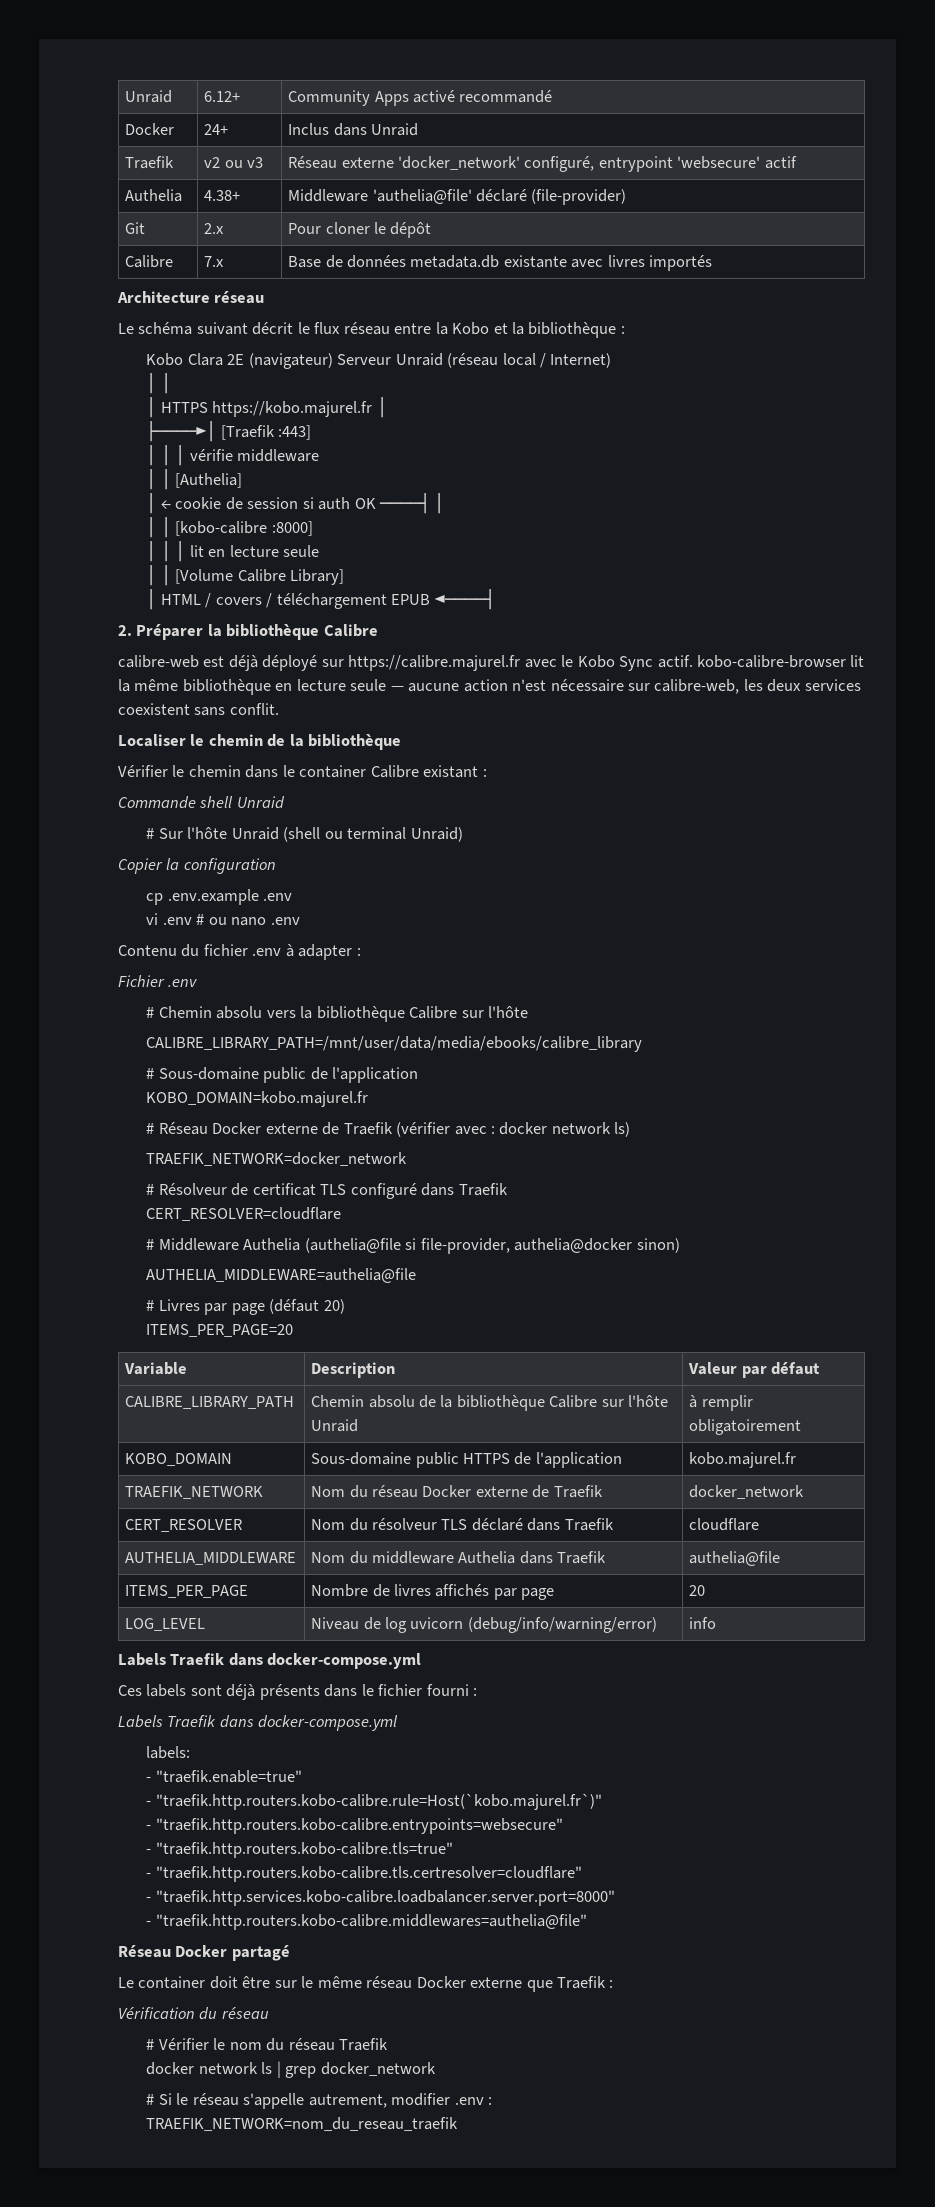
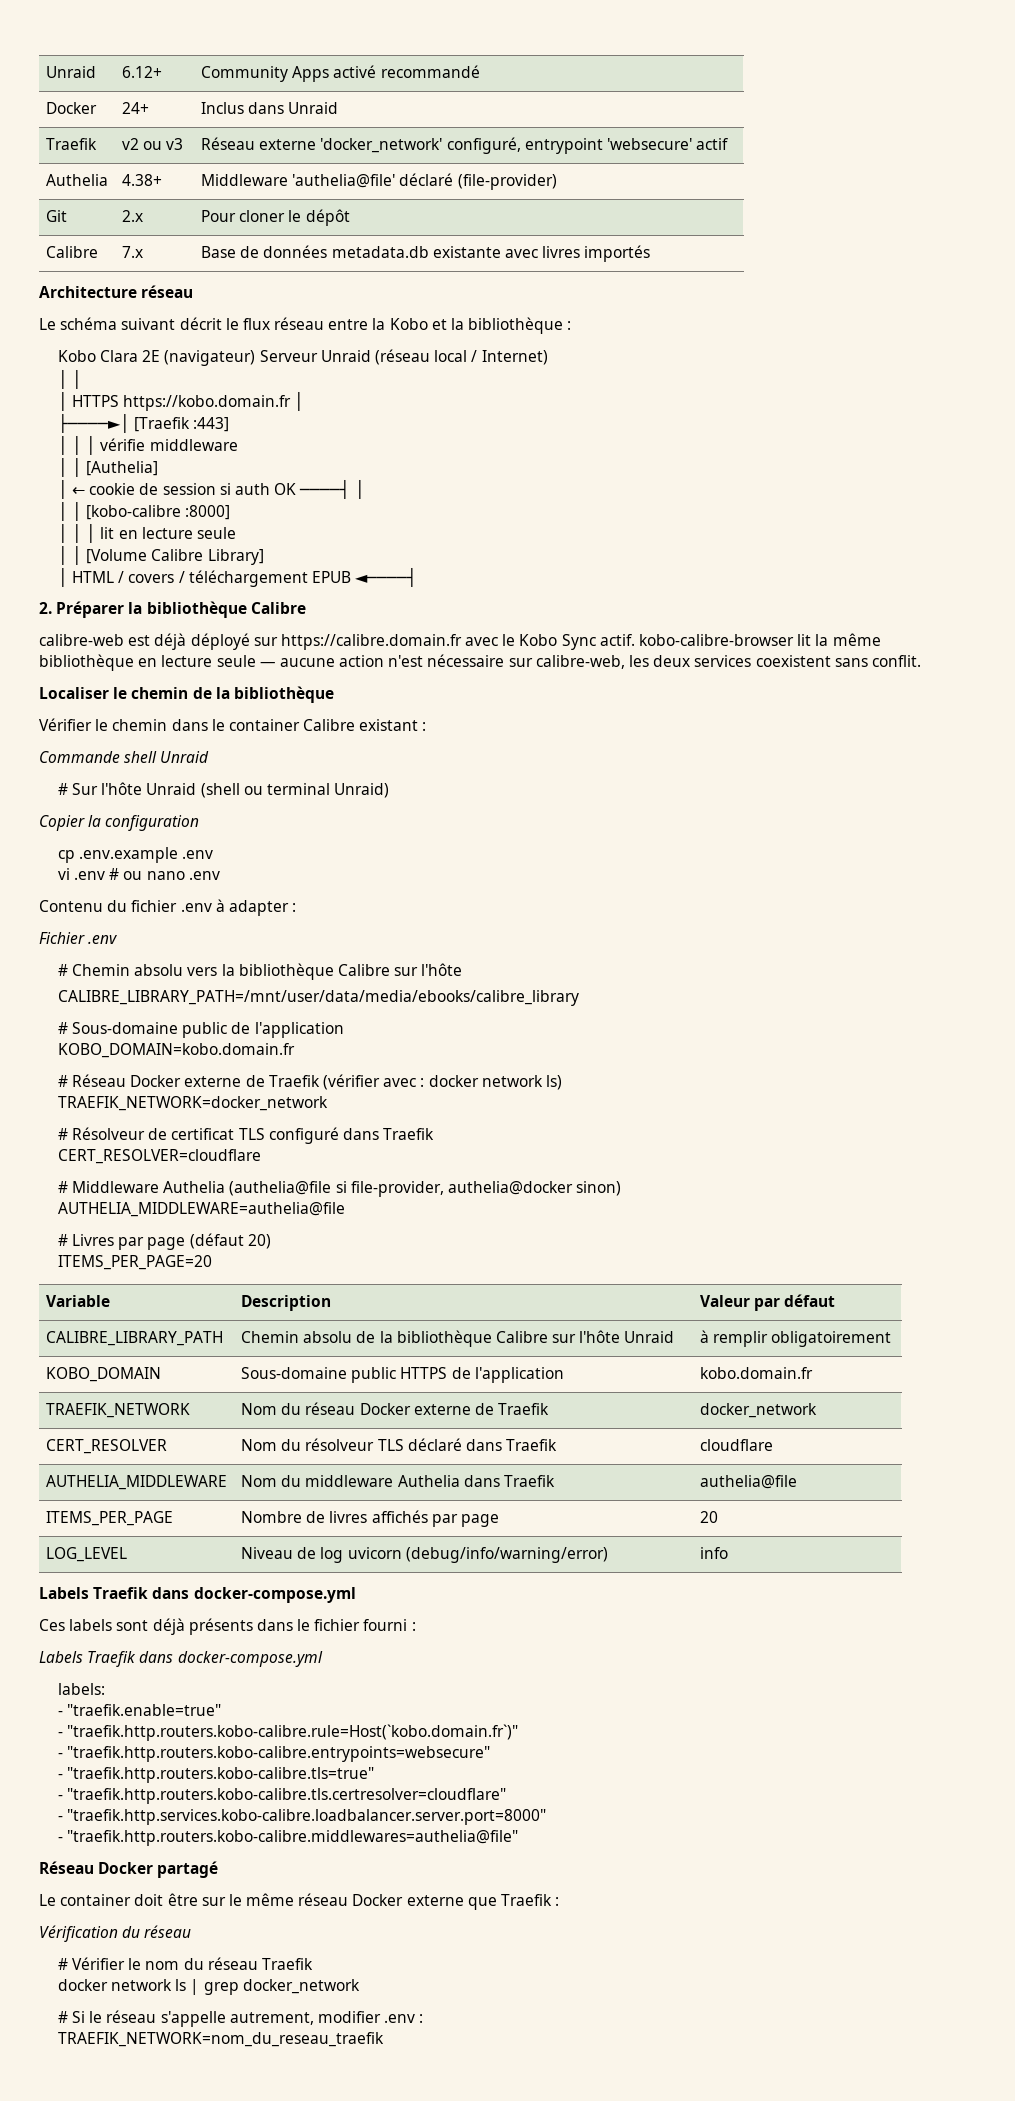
- │ HTTPS https://kobo.majurel.fr │
+ │ HTTPS https://kobo.domain.fr │
- calibre-web est déjà déployé sur https://calibre.majurel.fr avec le Kobo Sync actif. kobo-calibre-browser lit la même bibliothèque en lecture seule — aucune action n'est nécessaire sur calibre-web, les deux services coexistent sans conflit.
+ calibre-web est déjà déployé sur https://calibre.domain.fr avec le Kobo Sync actif. kobo-calibre-browser lit la même bibliothèque en lecture seule — aucune action n'est nécessaire sur calibre-web, les deux services coexistent sans conflit.
- KOBO_DOMAIN=kobo.majurel.fr
+ KOBO_DOMAIN=kobo.domain.fr
- KOBO_DOMAIN | Sous-domaine public HTTPS de l'application | kobo.majurel.fr
+ KOBO_DOMAIN | Sous-domaine public HTTPS de l'application | kobo.domain.fr
- - "traefik.http.routers.kobo-calibre.rule=Host(`kobo.majurel.fr`)"
+ - "traefik.http.routers.kobo-calibre.rule=Host(`kobo.domain.fr`)"

